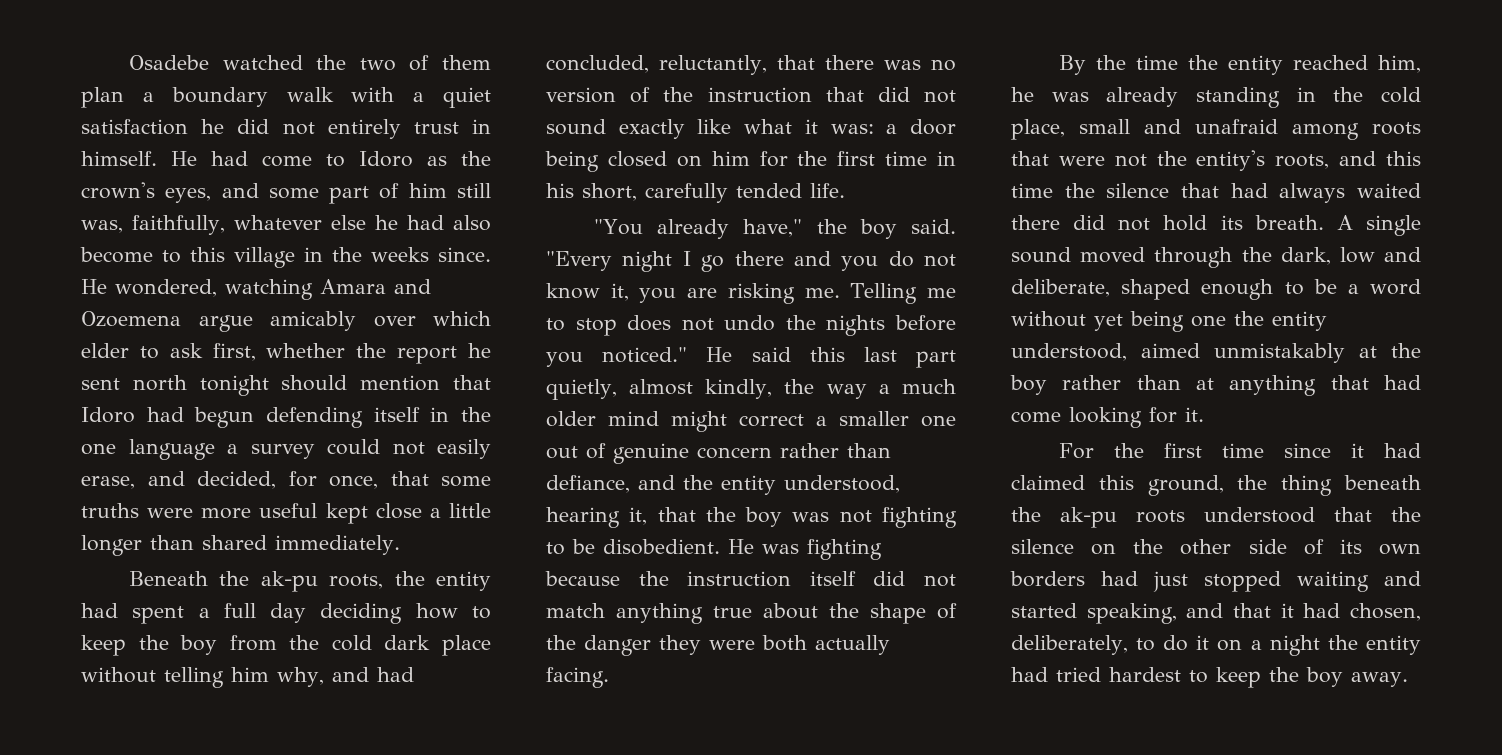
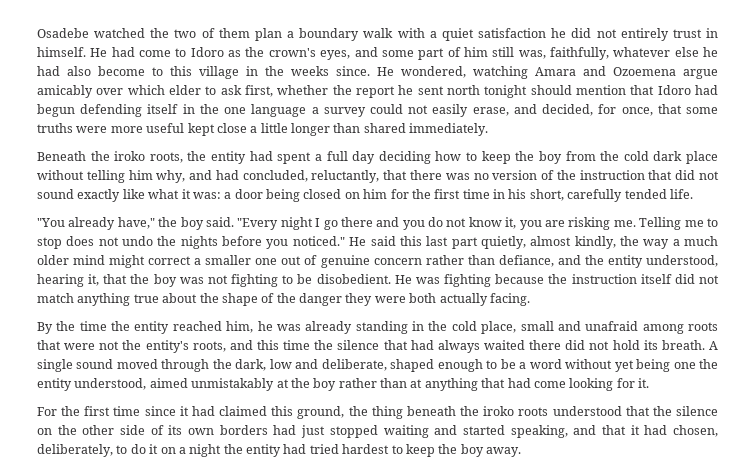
- Beneath the ak-pu roots, the entity had spent a full day deciding how to keep the boy from the cold dark place without telling him why, and had concluded, reluctantly, that there was no version of the instruction that did not sound exactly like what it was:
+ Beneath the iroko roots, the entity had spent a full day deciding how to keep the boy from the cold dark place without telling him why, and had concluded, reluctantly, that there was no version of the instruction that did not sound exactly like what it was:
- For the first time since it had claimed this ground, the thing beneath the ak-pu roots understood that the silence on the other side of its own borders had just stopped waiting and started speaking, and that it had chosen, deliberately, to do it on a night the entity had tried hardest to keep the boy away.
+ For the first time since it had claimed this ground, the thing beneath the iroko roots understood that the silence on the other side of its own borders had just stopped waiting and started speaking, and that it had chosen, deliberately, to do it on a night the entity had tried hardest to keep the boy away.

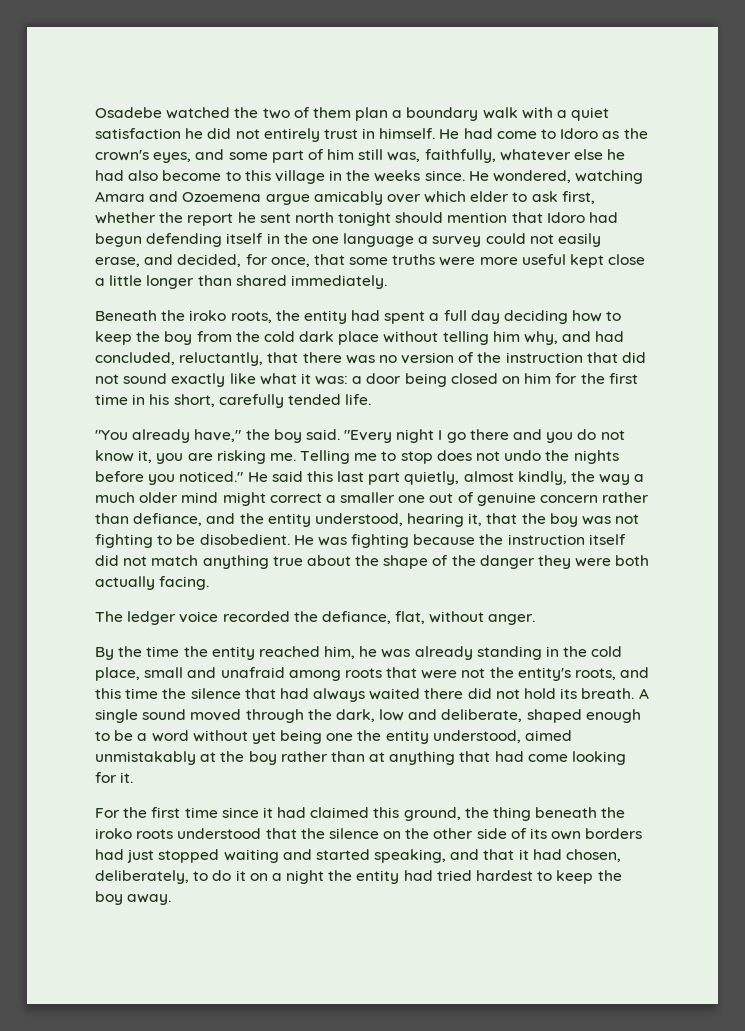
+ The ledger voice recorded the defiance, flat, without anger.

